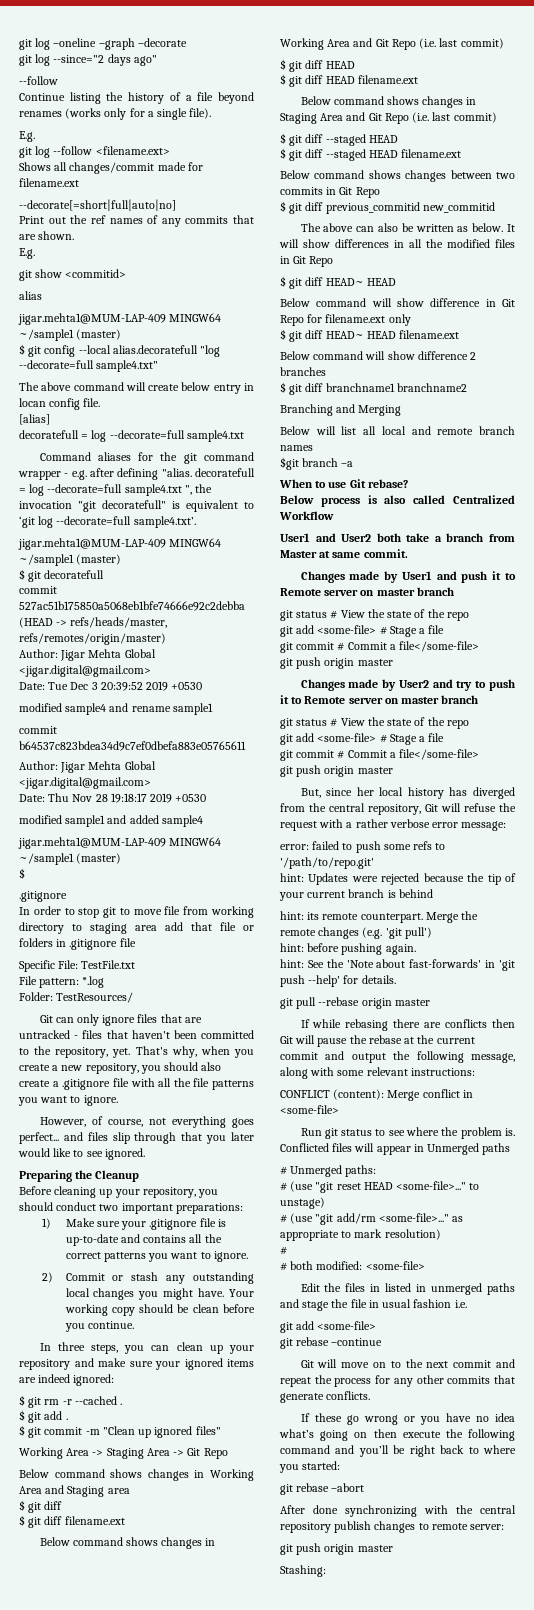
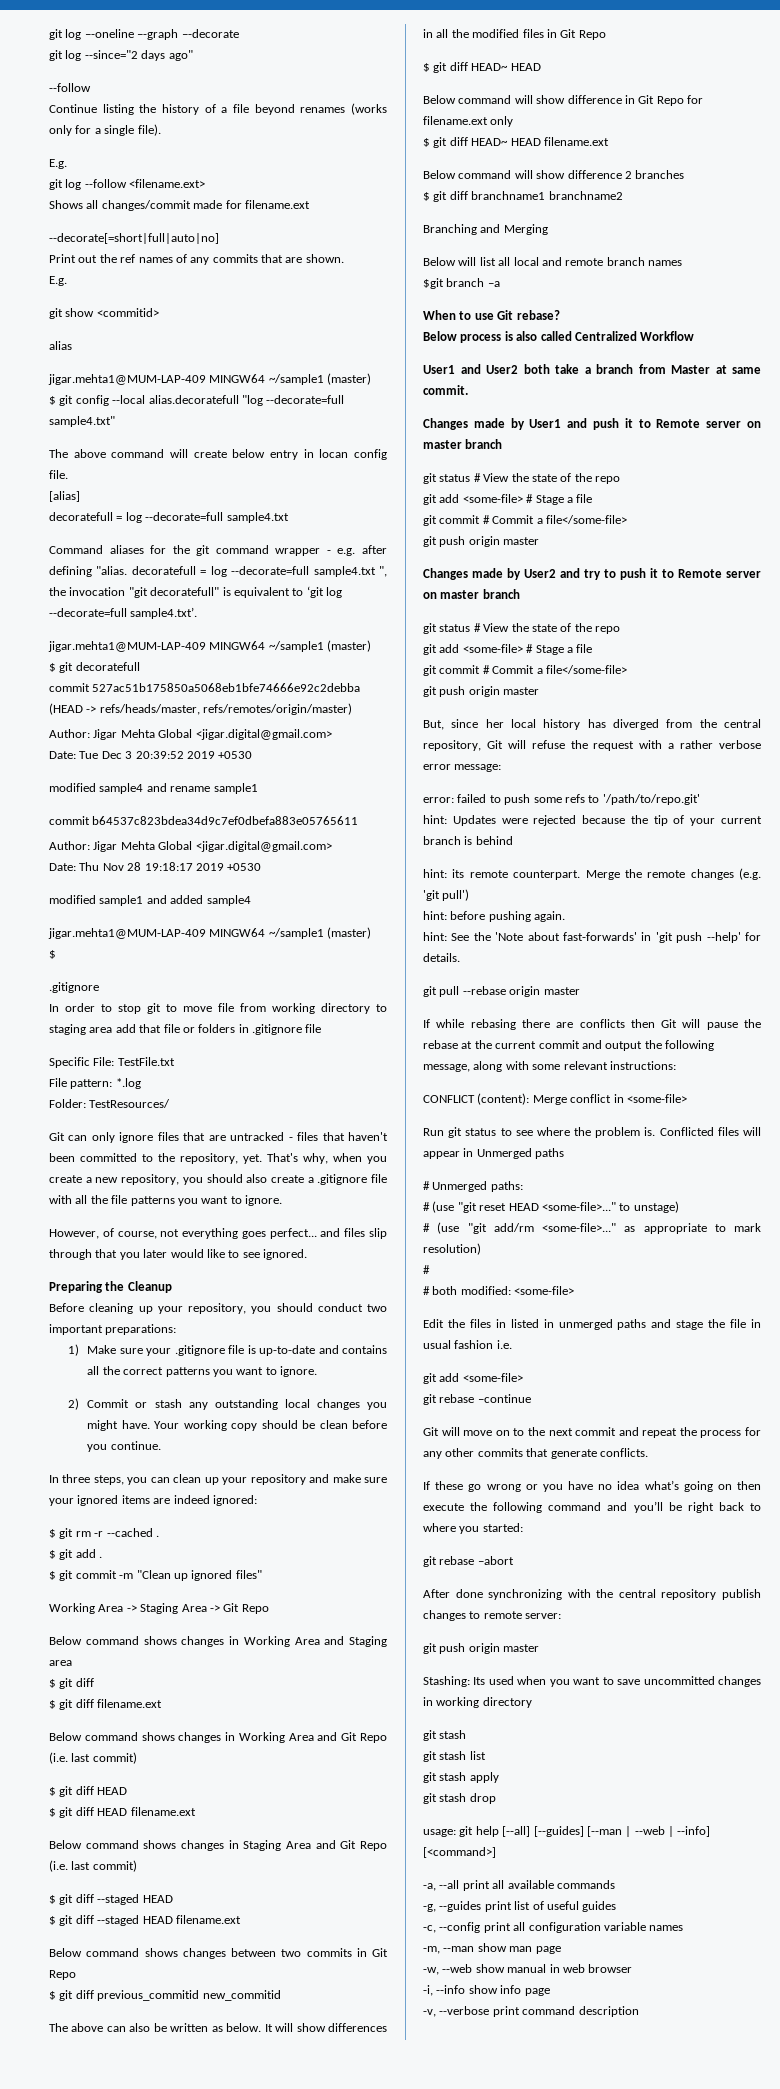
- git log –oneline –graph –decorate
+ git log –-oneline –-graph –-decorate
- Stashing:
+ Stashing: Its used when you want to save uncommitted changes in working directory
+ git stash
+ git stash list
+ git stash apply
+ git stash drop
+ usage: git help [--all] [--guides] [--man | --web | --info] [<command>]
+ -a, --all print all available commands
+ -g, --guides print list of useful guides
+ -c, --config print all configuration variable names
+ -m, --man show man page
+ -w, --web show manual in web browser
+ -i, --info show info page
+ -v, --verbose print command description

